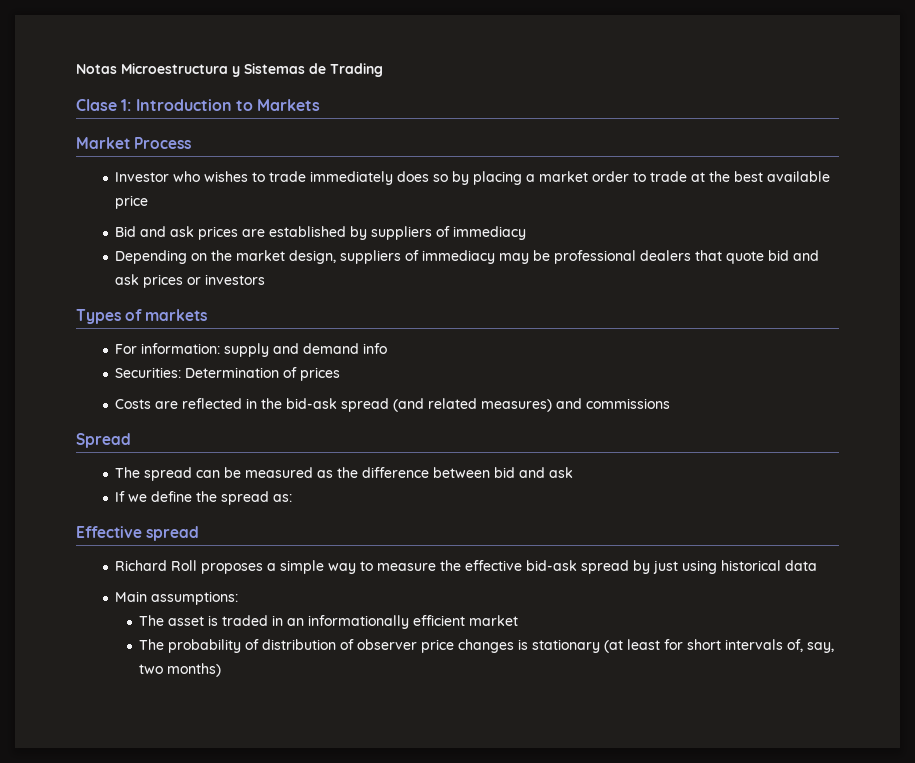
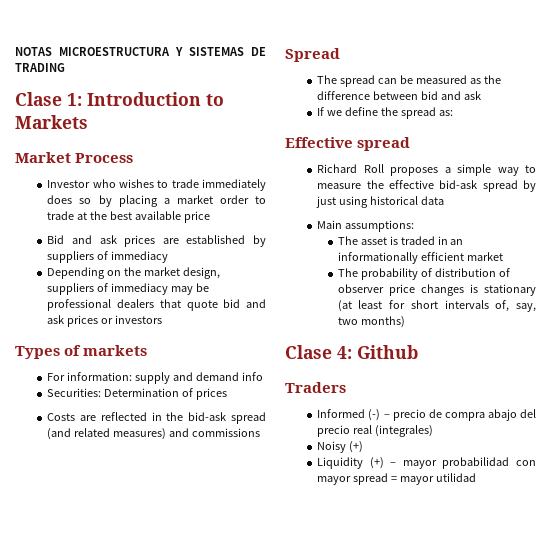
- Notas Microestructura y Sistemas de Trading
+ NOTAS MICROESTRUCTURA Y SISTEMAS DE TRADING
+ Clase 4: Github
+ Traders
+ Informed (-) – precio de compra abajo del precio real (integrales)
+ Noisy (+)
+ Liquidity (+) – mayor probabilidad con mayor spread = mayor utilidad

